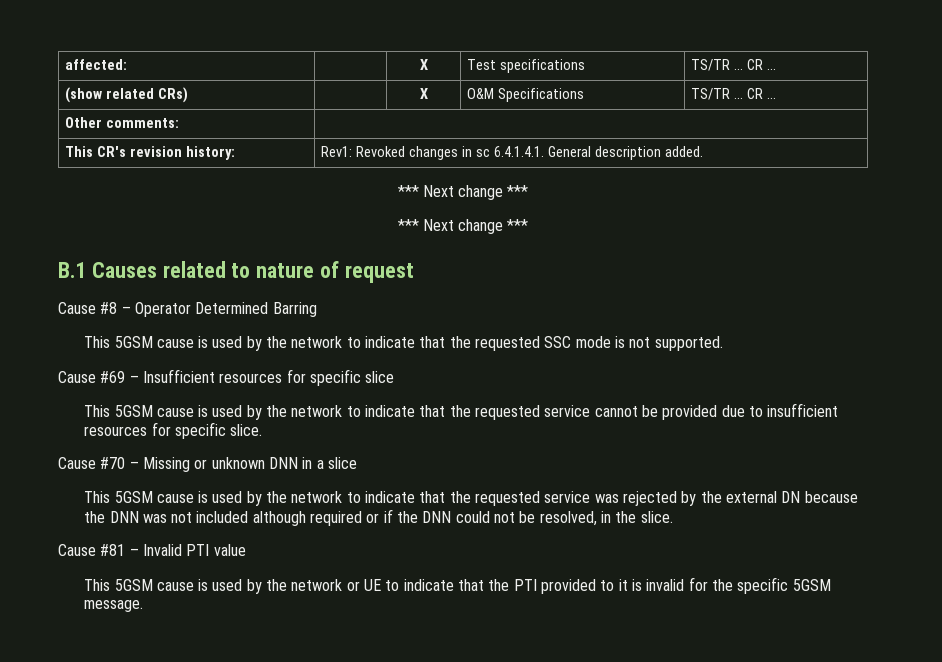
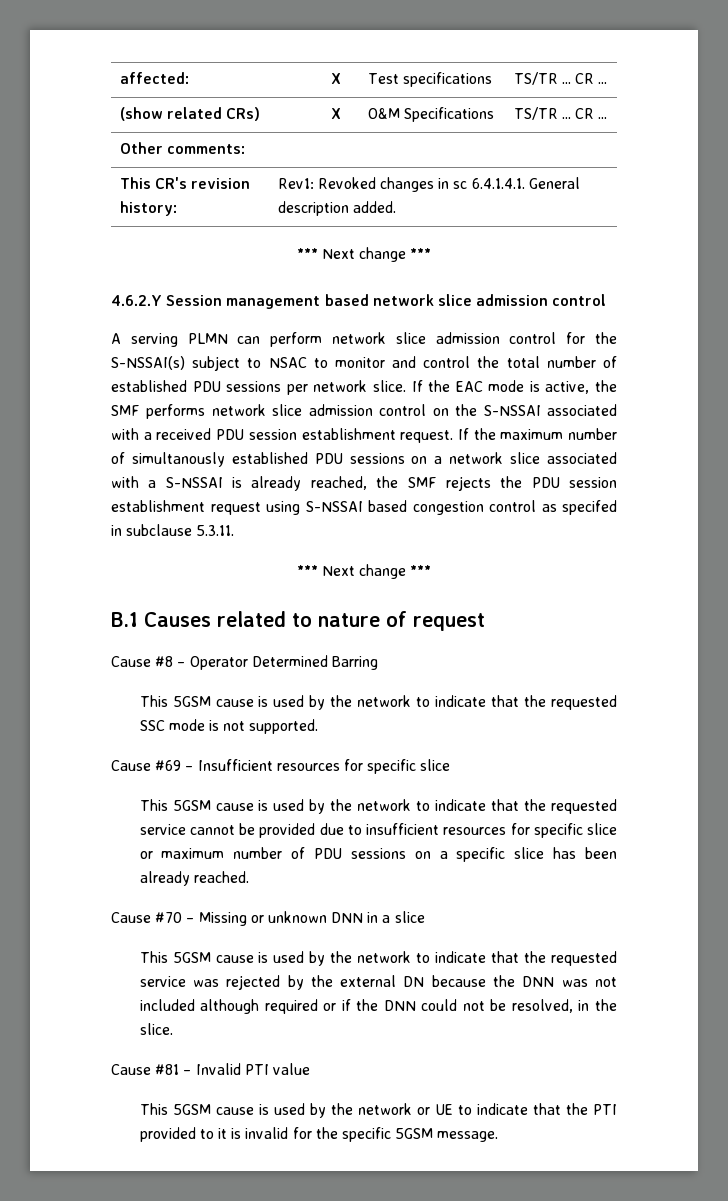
+ 4.6.2.Y Session management based network slice admission control
+ A serving PLMN can perform network slice admission control for the S-NSSAI(s) subject to NSAC to monitor and control the total number of established PDU sessions per network slice. If the EAC mode is active, the SMF performs network slice admission control on the S-NSSAI associated with a received PDU session establishment request. If the maximum number of simultanously established PDU sessions on a network slice associated with a S-NSSAI is already reached, the SMF rejects the PDU session establishment request using S-NSSAI based congestion control as specifed in subclause 5.3.11.
- This 5GSM cause is used by the network to indicate that the requested service cannot be provided due to insufficient resources for specific slice.
+ This 5GSM cause is used by the network to indicate that the requested service cannot be provided due to insufficient resources for specific slice or maximum number of PDU sessions on a specific slice has been already reached.

